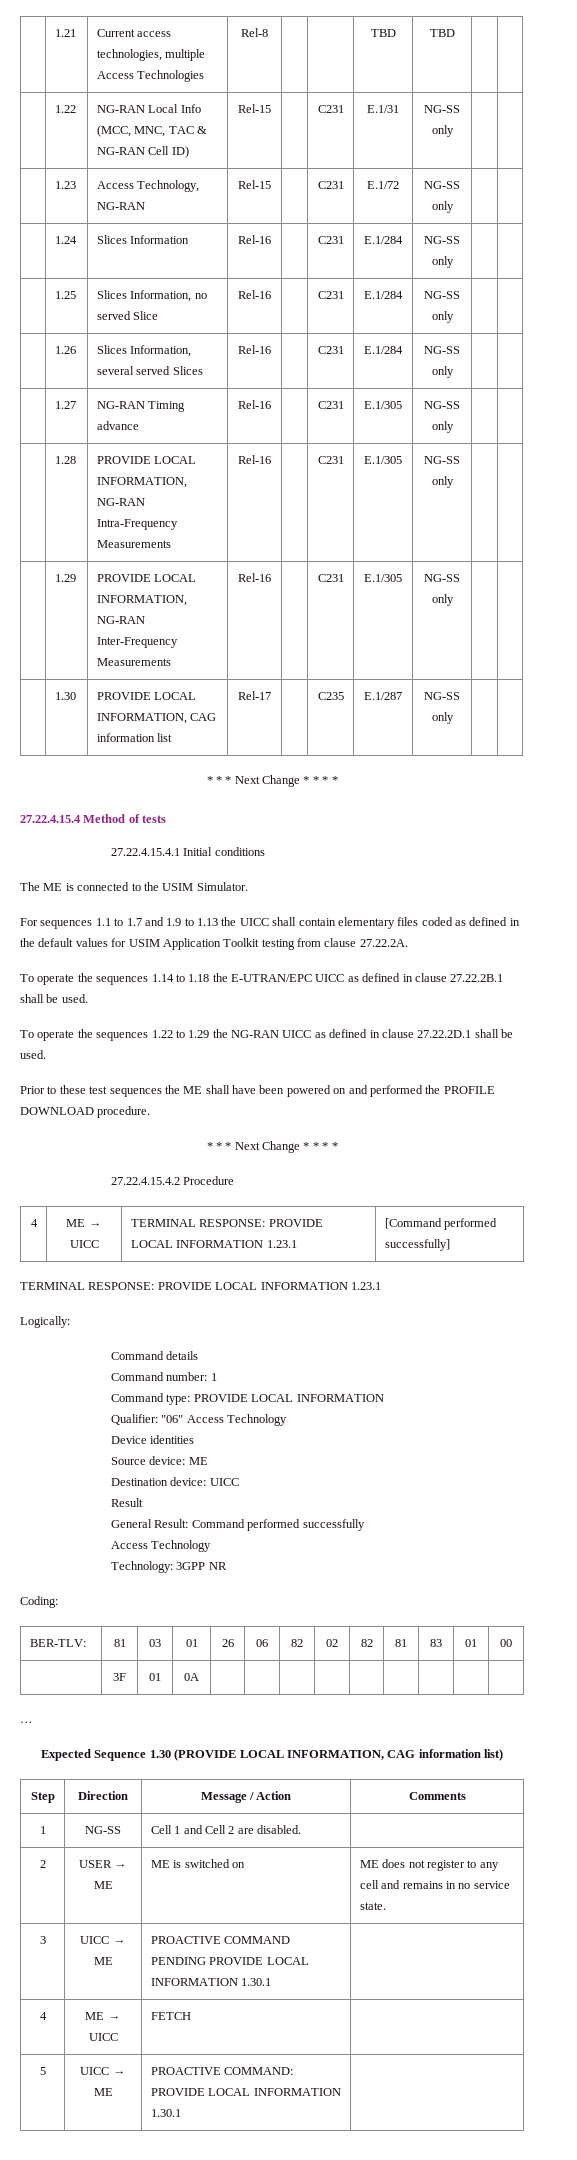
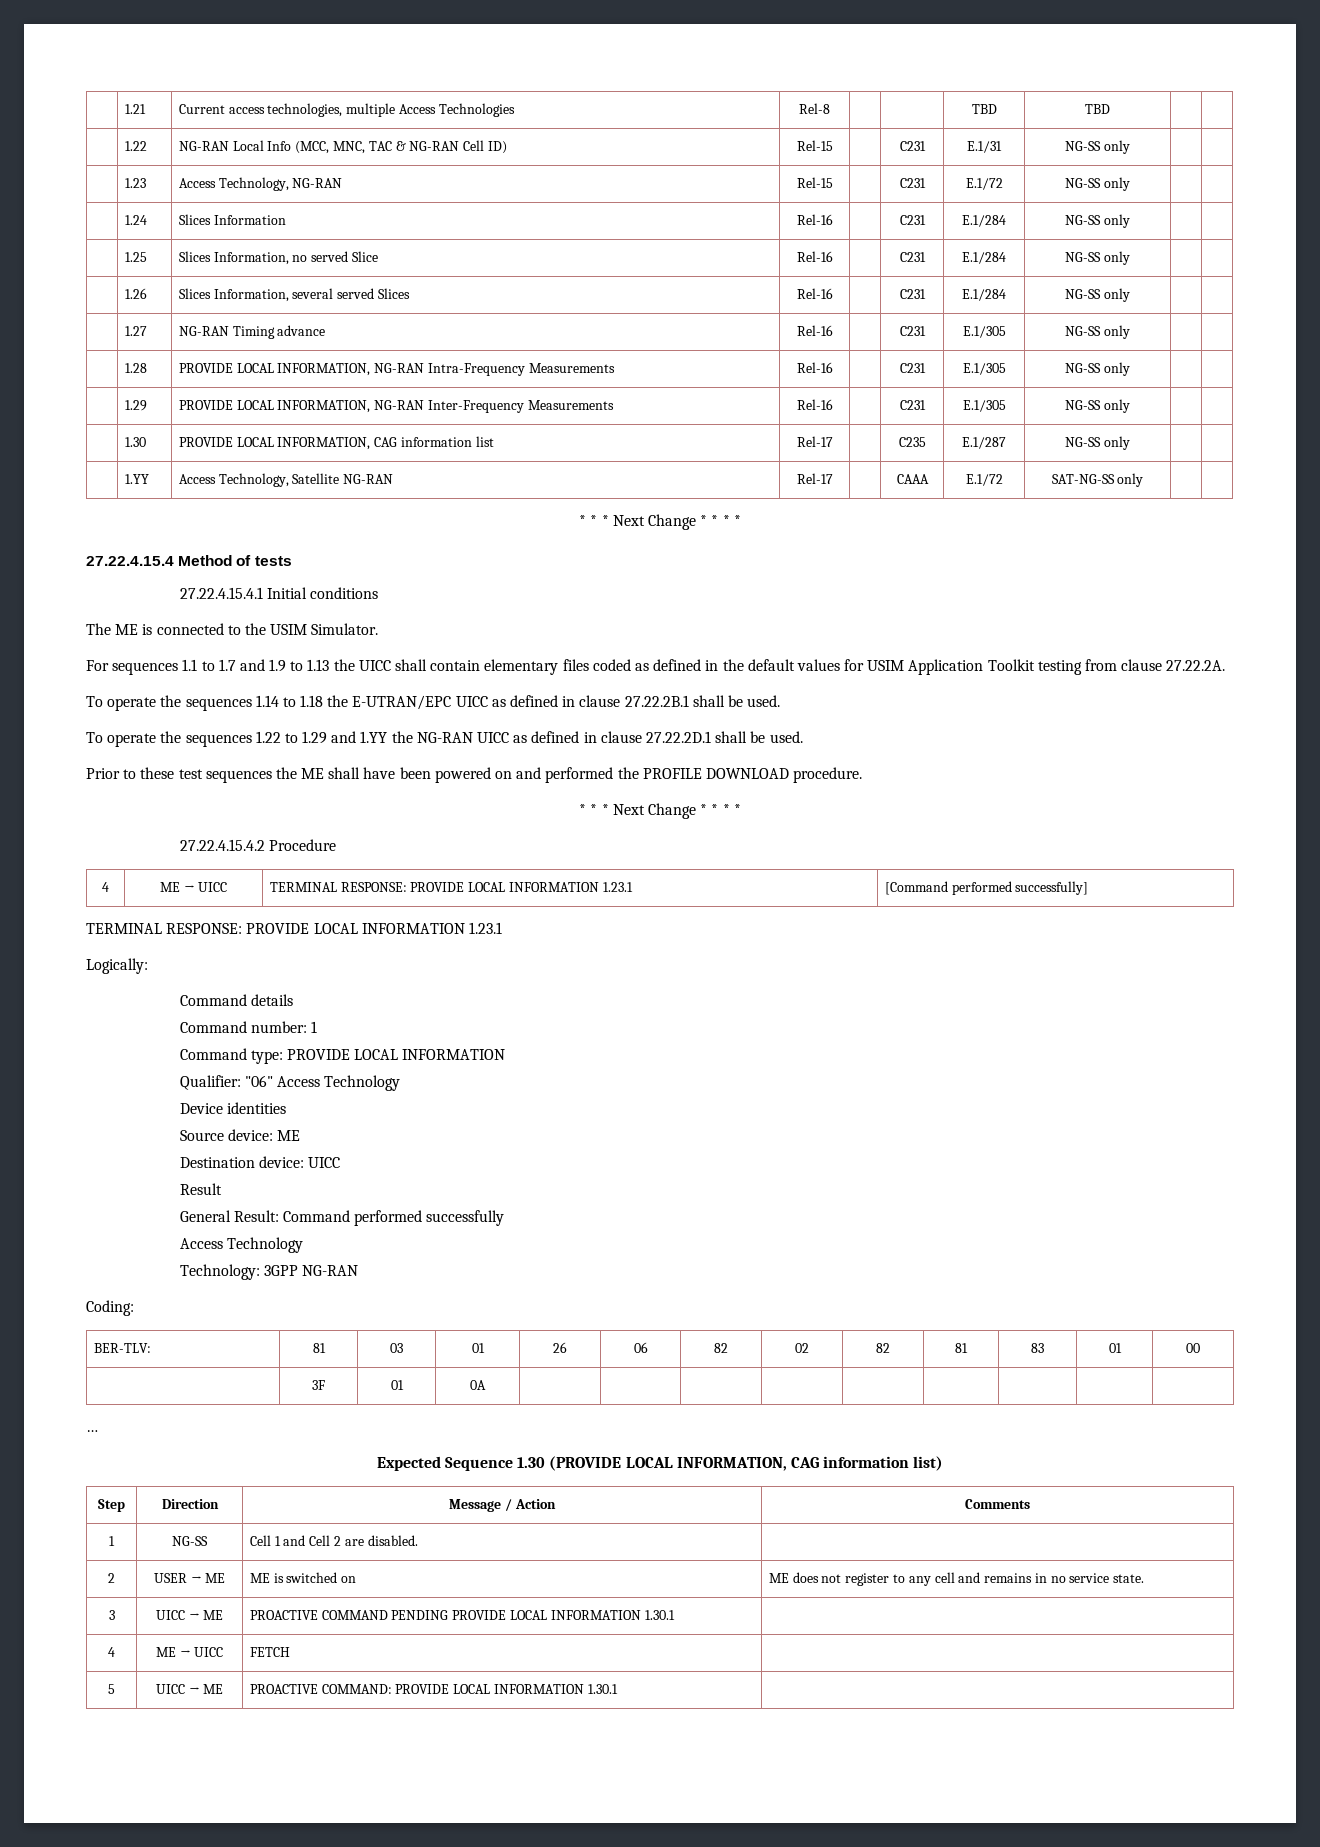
+ | 1.YY | Access Technology, Satellite NG-RAN | Rel-17 | | CAAA | E.1/72 | SAT-NG-SS only | |
- To operate the sequences 1.22 to 1.29 the NG-RAN UICC as defined in clause 27.22.2D.1 shall be used.
+ To operate the sequences 1.22 to 1.29 and 1.YY the NG-RAN UICC as defined in clause 27.22.2D.1 shall be used.
- Technology: 3GPP NR
+ Technology: 3GPP NG-RAN

